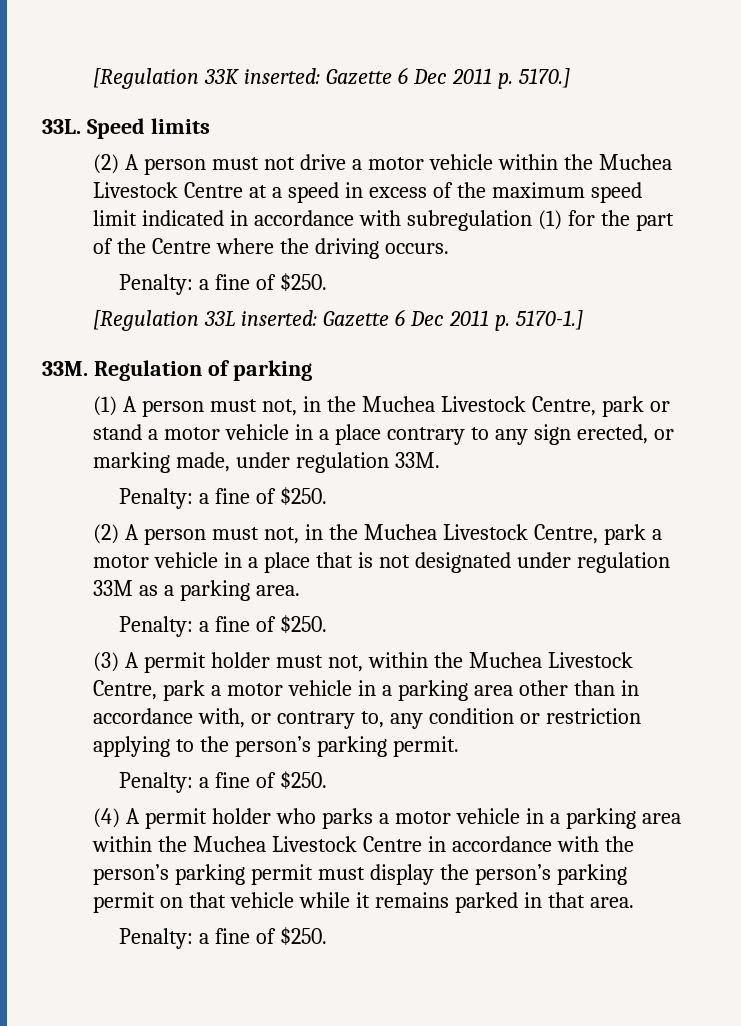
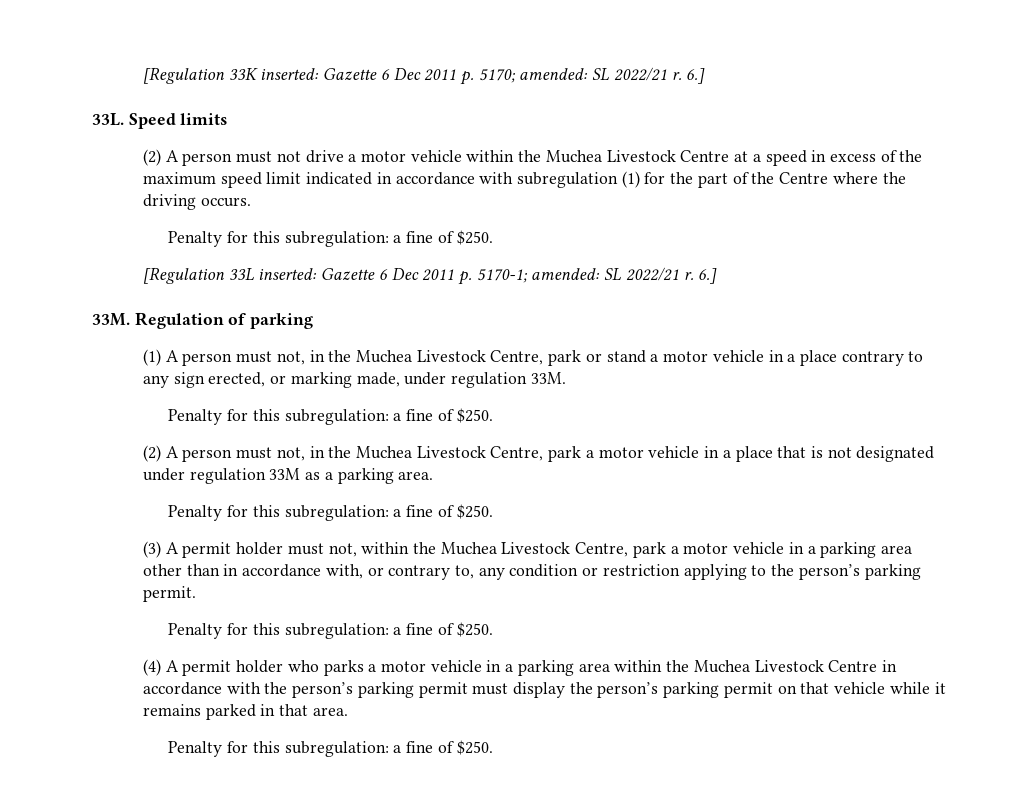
- [Regulation 33K inserted: Gazette 6 Dec 2011 p. 5170.]
+ [Regulation 33K inserted: Gazette 6 Dec 2011 p. 5170; amended: SL 2022/21 r. 6.]
  (2) A person must not drive a motor vehicle within the Muchea Livestock Centre at a speed in excess of the maximum speed limit indicated in accordance with subregulation (1) for the part of the Centre where the driving occurs.
- Penalty: a fine of $250.
+ Penalty for this subregulation: a fine of $250.
- [Regulation 33L inserted: Gazette 6 Dec 2011 p. 5170-1.]
+ [Regulation 33L inserted: Gazette 6 Dec 2011 p. 5170-1; amended: SL 2022/21 r. 6.]
  (1) A person must not, in the Muchea Livestock Centre, park or stand a motor vehicle in a place contrary to any sign erected, or marking made, under regulation 33M.
- Penalty: a fine of $250.
+ Penalty for this subregulation: a fine of $250.
  (2) A person must not, in the Muchea Livestock Centre, park a motor vehicle in a place that is not designated under regulation 33M as a parking area.
- Penalty: a fine of $250.
+ Penalty for this subregulation: a fine of $250.
  (3) A permit holder must not, within the Muchea Livestock Centre, park a motor vehicle in a parking area other than in accordance with, or contrary to, any condition or restriction applying to the person’s parking permit.
- Penalty: a fine of $250.
+ Penalty for this subregulation: a fine of $250.
  (4) A permit holder who parks a motor vehicle in a parking area within the Muchea Livestock Centre in accordance with the person’s parking permit must display the person’s parking permit on that vehicle while it remains parked in that area.
- Penalty: a fine of $250.
+ Penalty for this subregulation: a fine of $250.

